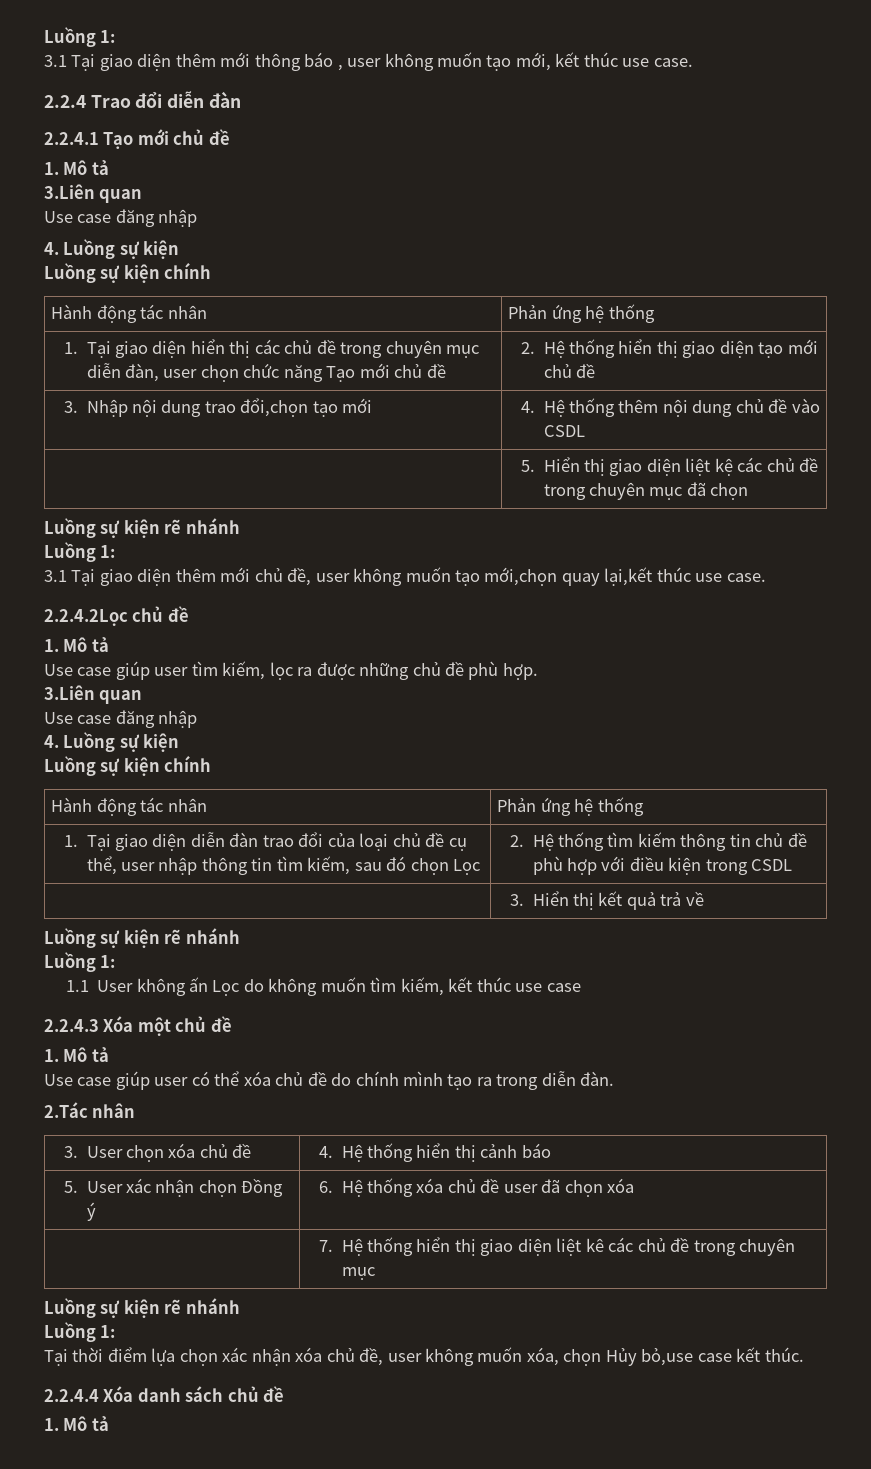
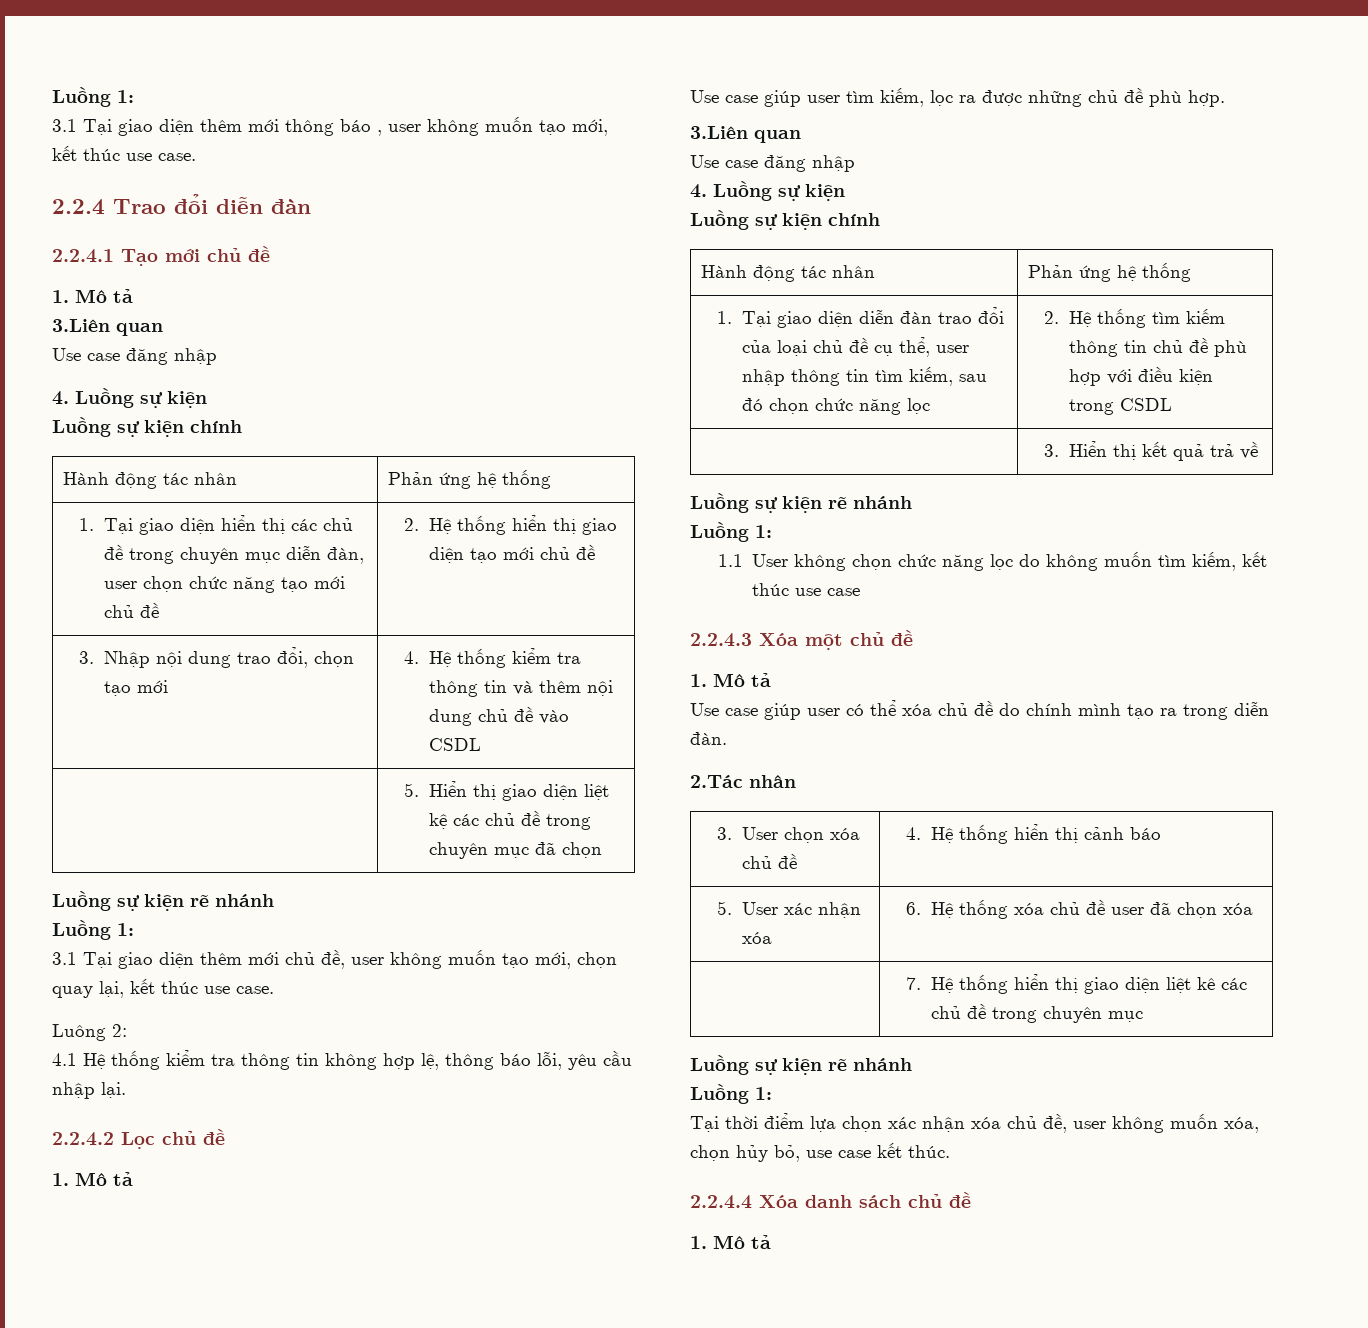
- 1. Tại giao diện hiển thị các chủ đề trong chuyên mục diễn đàn, user chọn chức năng Tạo mới chủ đề | 2. Hệ thống hiển thị giao diện tạo mới chủ đề
+ 1. Tại giao diện hiển thị các chủ đề trong chuyên mục diễn đàn, user chọn chức năng tạo mới chủ đề | 2. Hệ thống hiển thị giao diện tạo mới chủ đề
- 3. Nhập nội dung trao đổi,chọn tạo mới | 4. Hệ thống thêm nội dung chủ đề vào CSDL
+ 3. Nhập nội dung trao đổi, chọn tạo mới | 4. Hệ thống kiểm tra thông tin và thêm nội dung chủ đề vào CSDL
- 3.1 Tại giao diện thêm mới chủ đề, user không muốn tạo mới,chọn quay lại,kết thúc use case.
- 2.2.4.2Lọc chủ đề
+ 3.1 Tại giao diện thêm mới chủ đề, user không muốn tạo mới, chọn quay lại, kết thúc use case.
+ Luông 2:
+ 4.1 Hệ thống kiểm tra thông tin không hợp lệ, thông báo lỗi, yêu cầu nhập lại.
+ 2.2.4.2 Lọc chủ đề
- 1. Tại giao diện diễn đàn trao đổi của loại chủ đề cụ thể, user nhập thông tin tìm kiếm, sau đó chọn Lọc
+ 1. Tại giao diện diễn đàn trao đổi của loại chủ đề cụ thể, user nhập thông tin tìm kiếm, sau đó chọn chức năng lọc
- 1.1 User không ấn Lọc do không muốn tìm kiếm, kết thúc use case
+ 1.1 User không chọn chức năng lọc do không muốn tìm kiếm, kết thúc use case
- 5. User xác nhận chọn Đồng ý | 6. Hệ thống xóa chủ đề user đã chọn xóa
+ 5. User xác nhận xóa | 6. Hệ thống xóa chủ đề user đã chọn xóa
- Tại thời điểm lựa chọn xác nhận xóa chủ đề, user không muốn xóa, chọn Hủy bỏ,use case kết thúc.
+ Tại thời điểm lựa chọn xác nhận xóa chủ đề, user không muốn xóa, chọn hủy bỏ, use case kết thúc.

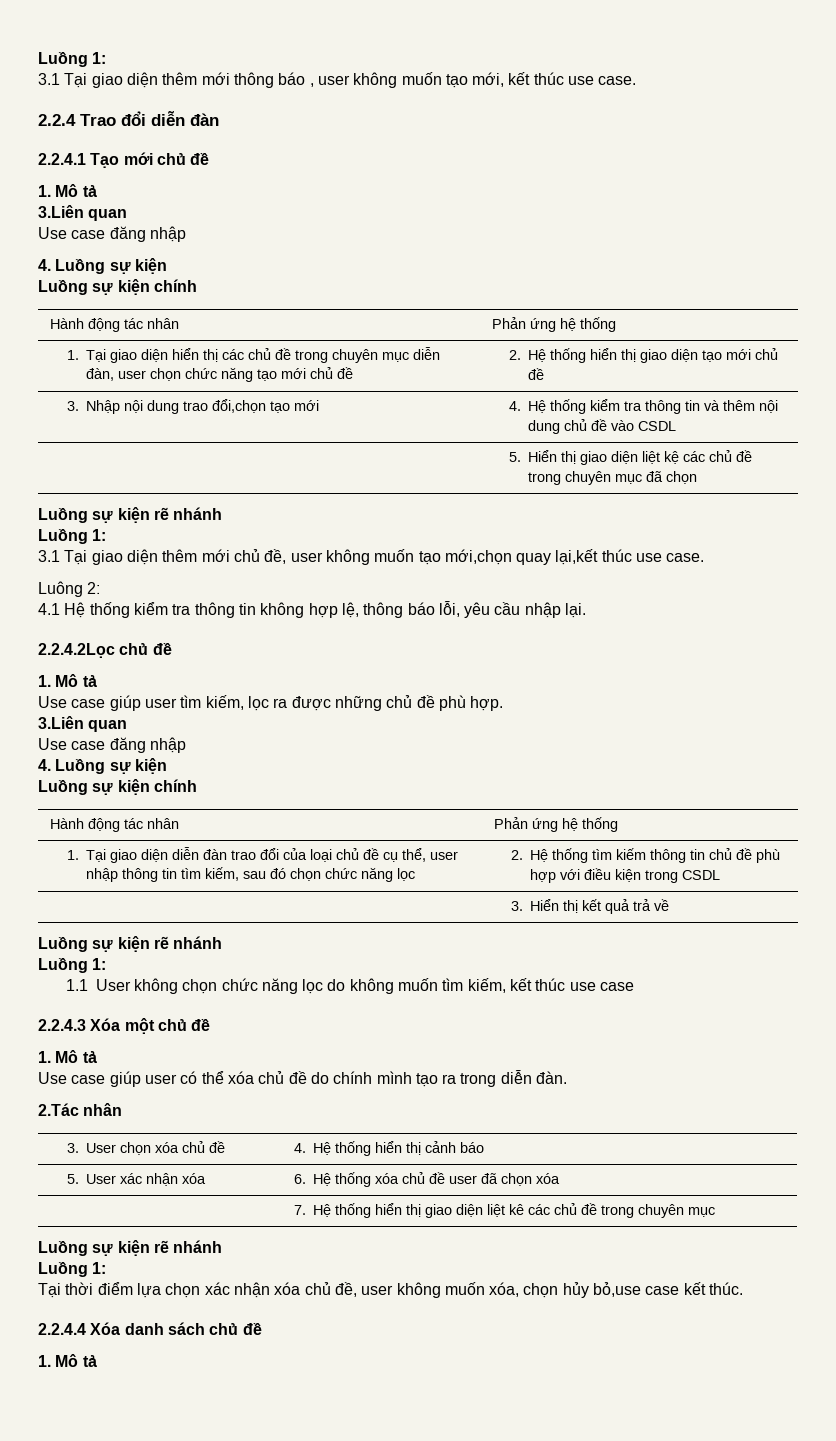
- 3. Nhập nội dung trao đổi, chọn tạo mới | 4. Hệ thống kiểm tra thông tin và thêm nội dung chủ đề vào CSDL
+ 3. Nhập nội dung trao đổi,chọn tạo mới | 4. Hệ thống kiểm tra thông tin và thêm nội dung chủ đề vào CSDL
- 3.1 Tại giao diện thêm mới chủ đề, user không muốn tạo mới, chọn quay lại, kết thúc use case.
+ 3.1 Tại giao diện thêm mới chủ đề, user không muốn tạo mới,chọn quay lại,kết thúc use case.
- 2.2.4.2 Lọc chủ đề
+ 2.2.4.2Lọc chủ đề
- Tại thời điểm lựa chọn xác nhận xóa chủ đề, user không muốn xóa, chọn hủy bỏ, use case kết thúc.
+ Tại thời điểm lựa chọn xác nhận xóa chủ đề, user không muốn xóa, chọn hủy bỏ,use case kết thúc.

